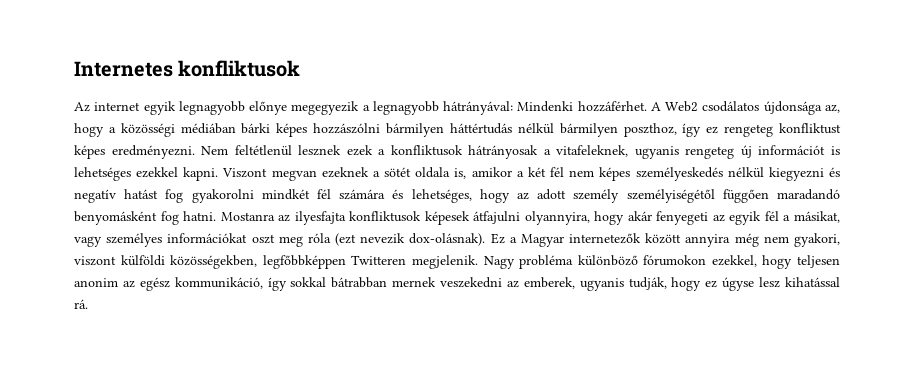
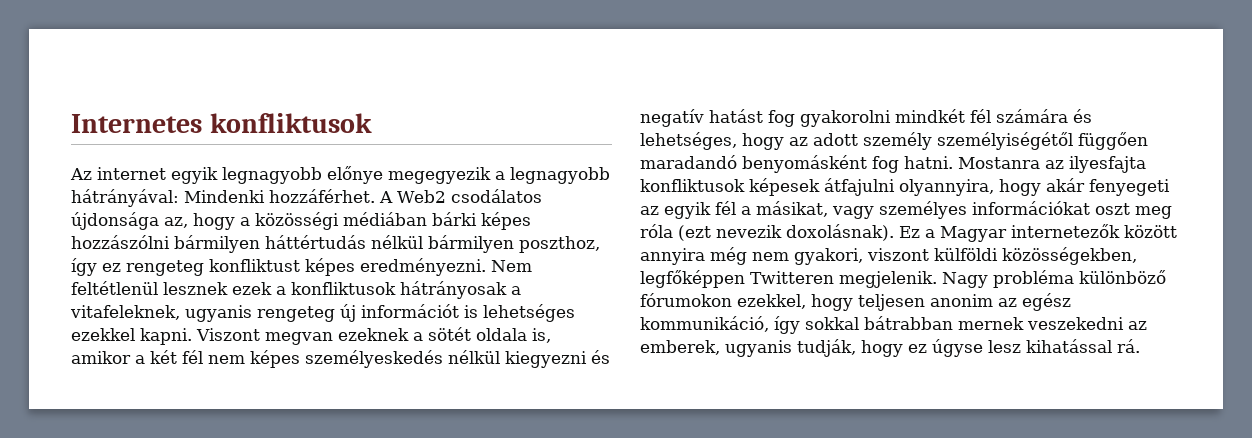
- Mostanra az ilyesfajta konfliktusok képesek átfajulni olyannyira, hogy akár fenyegeti az egyik fél a másikat, vagy személyes információkat oszt meg róla (ezt nevezik dox-olásnak).
+ Mostanra az ilyesfajta konfliktusok képesek átfajulni olyannyira, hogy akár fenyegeti az egyik fél a másikat, vagy személyes információkat oszt meg róla (ezt nevezik doxolásnak).
- Ez a Magyar internetezők között annyira még nem gyakori, viszont külföldi közösségekben, legfőbbképpen Twitteren megjelenik.
+ Ez a Magyar internetezők között annyira még nem gyakori, viszont külföldi közösségekben, legfőképpen Twitteren megjelenik.

